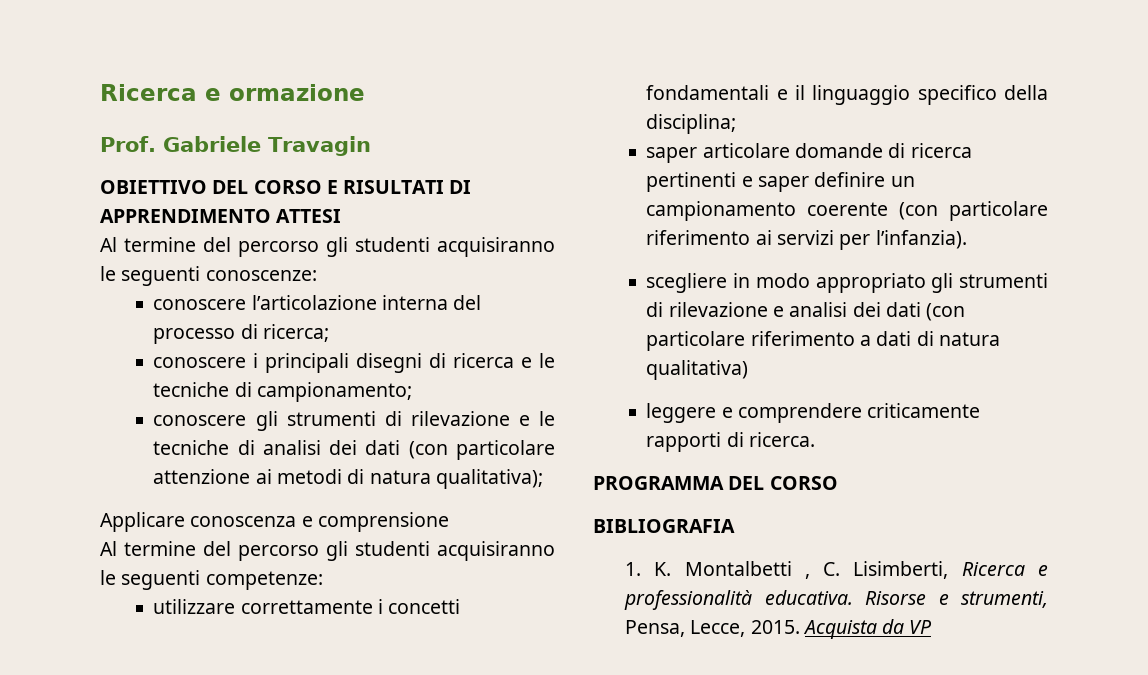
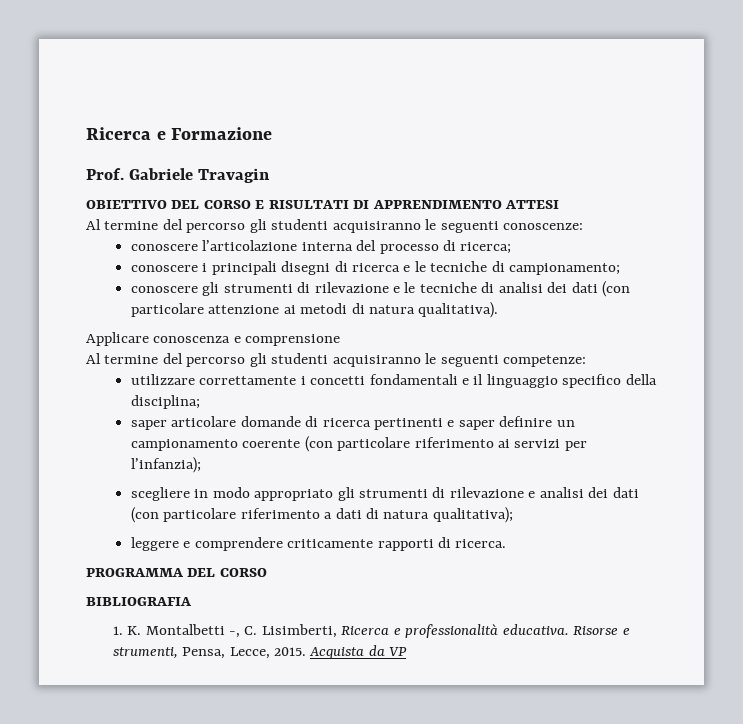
- Ricerca e ormazione
+ Ricerca e Formazione
- conoscere gli strumenti di rilevazione e le tecniche di analisi dei dati (con particolare attenzione ai metodi di natura qualitativa);
+ conoscere gli strumenti di rilevazione e le tecniche di analisi dei dati (con particolare attenzione ai metodi di natura qualitativa).
- saper articolare domande di ricerca pertinenti e saper definire un campionamento coerente (con particolare riferimento ai servizi per l’infanzia).
+ saper articolare domande di ricerca pertinenti e saper definire un campionamento coerente (con particolare riferimento ai servizi per l’infanzia);
- scegliere in modo appropriato gli strumenti di rilevazione e analisi dei dati (con particolare riferimento a dati di natura qualitativa)
+ scegliere in modo appropriato gli strumenti di rilevazione e analisi dei dati (con particolare riferimento a dati di natura qualitativa);
- 1. K. Montalbetti , C. Lisimberti, Ricerca e professionalità educativa.
+ 1. K. Montalbetti -, C. Lisimberti, Ricerca e professionalità educativa.

